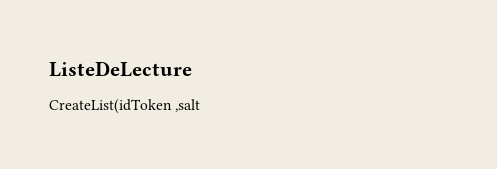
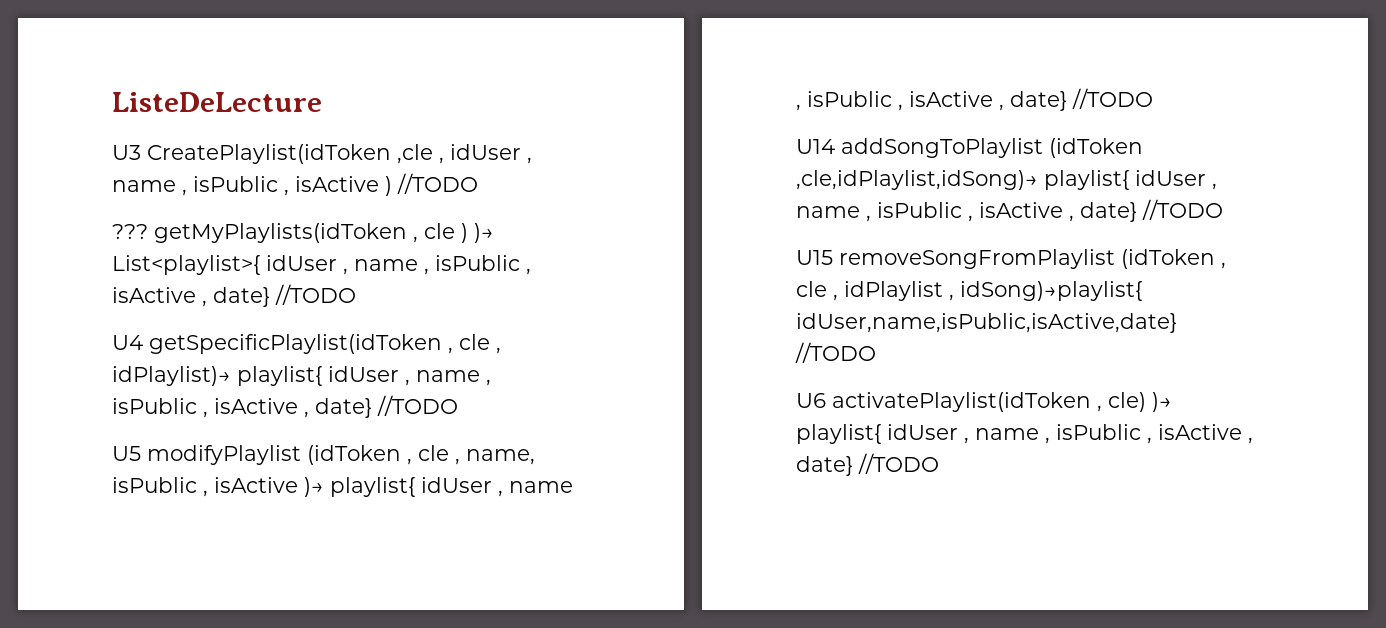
- CreateList(idToken ,salt
+ U3 CreatePlaylist(idToken ,cle , idUser , name , isPublic , isActive ) //TODO
+ ??? getMyPlaylists(idToken , cle ) )→ List<playlist>{ idUser , name , isPublic , isActive , date} //TODO
+ U4 getSpecificPlaylist(idToken , cle , idPlaylist)→ playlist{ idUser , name , isPublic , isActive , date} //TODO
+ U5 modifyPlaylist (idToken , cle , name, isPublic , isActive )→ playlist{ idUser , name , isPublic , isActive , date} //TODO
+ U14 addSongToPlaylist (idToken ,cle,idPlaylist,idSong)→ playlist{ idUser , name , isPublic , isActive , date} //TODO
+ U15 removeSongFromPlaylist (idToken , cle , idPlaylist , idSong)→playlist{ idUser,name,isPublic,isActive,date} //TODO
+ U6 activatePlaylist(idToken , cle) )→ playlist{ idUser , name , isPublic , isActive , date} //TODO

